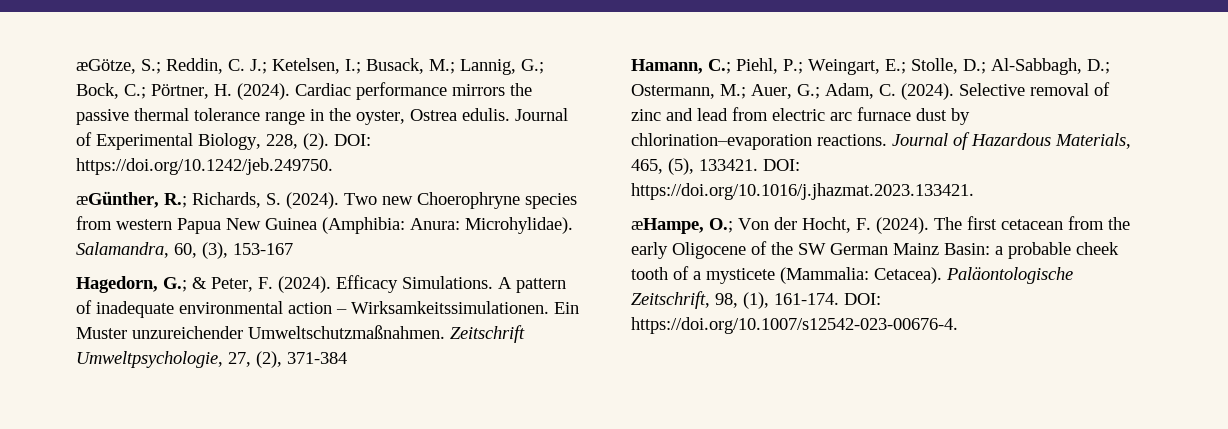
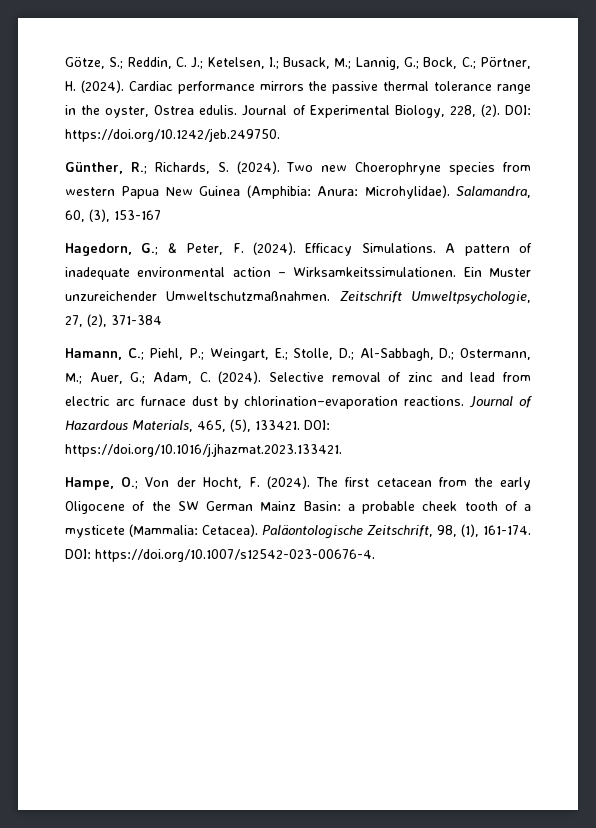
- æGötze, S.; Reddin, C. J.; Ketelsen, I.; Busack, M.; Lannig, G.; Bock, C.; Pörtner, H. (2024).
+ Götze, S.; Reddin, C. J.; Ketelsen, I.; Busack, M.; Lannig, G.; Bock, C.; Pörtner, H. (2024).
- æGünther, R.; Richards, S. (2024).
+ Günther, R.; Richards, S. (2024).
- æHampe, O.; Von der Hocht, F. (2024).
+ Hampe, O.; Von der Hocht, F. (2024).

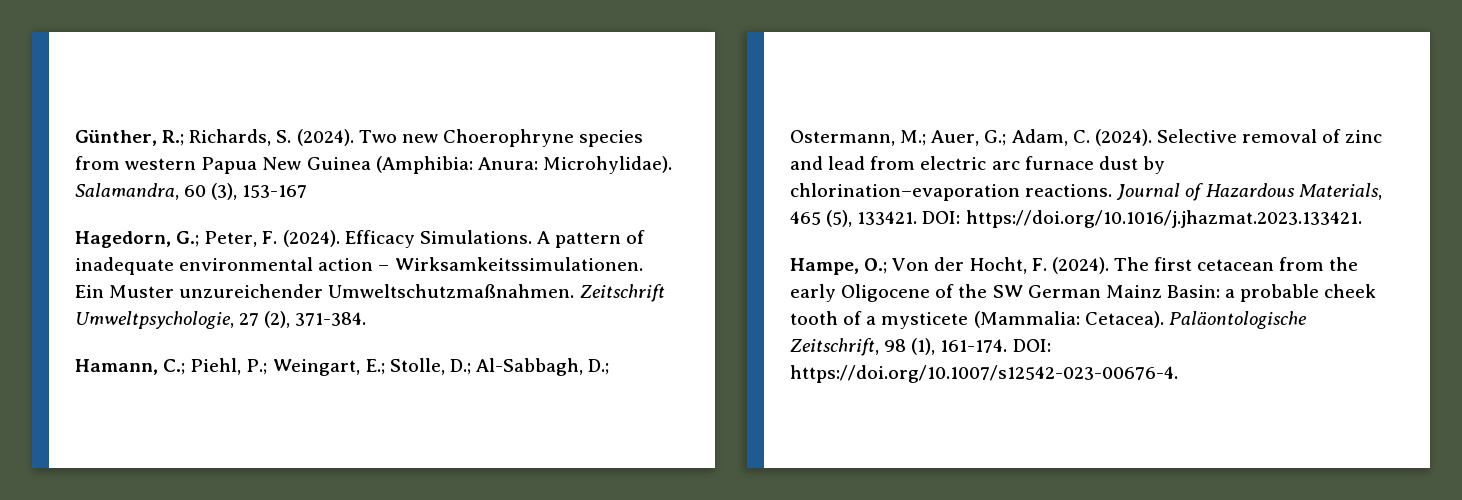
- Götze, S.; Reddin, C. J.; Ketelsen, I.; Busack, M.; Lannig, G.; Bock, C.; Pörtner, H. (2024). Cardiac performance mirrors the passive thermal tolerance range in the oyster, Ostrea edulis. Journal of Experimental Biology, 228, (2). DOI: https://doi.org/10.1242/jeb.249750.
- Salamandra, 60, (3), 153-167
+ Salamandra, 60 (3), 153-167
- Hagedorn, G.; & Peter, F. (2024).
+ Hagedorn, G.; Peter, F. (2024).
- Zeitschrift Umweltpsychologie, 27, (2), 371-384
+ Zeitschrift Umweltpsychologie, 27 (2), 371-384.
- Journal of Hazardous Materials, 465, (5), 133421.
+ Journal of Hazardous Materials, 465 (5), 133421.
- Paläontologische Zeitschrift, 98, (1), 161-174.
+ Paläontologische Zeitschrift, 98 (1), 161-174.

